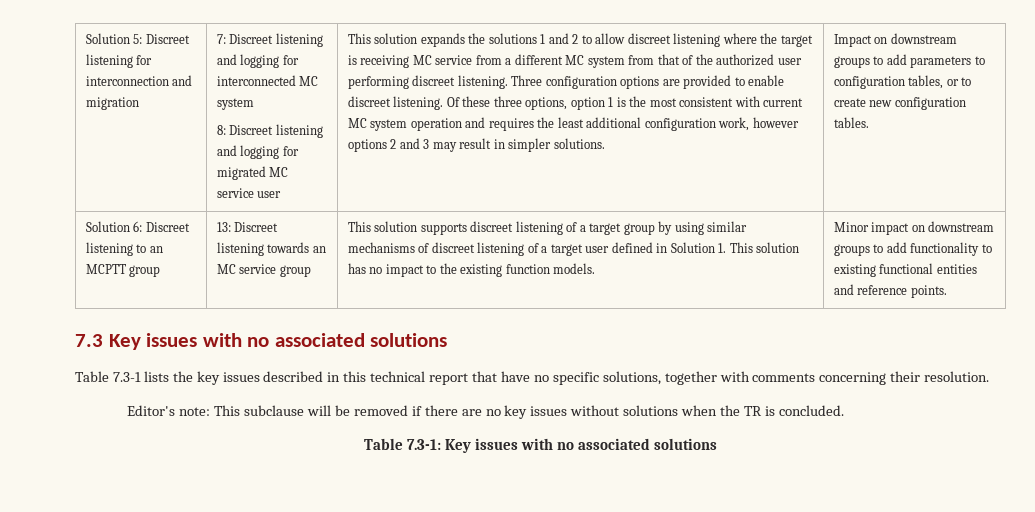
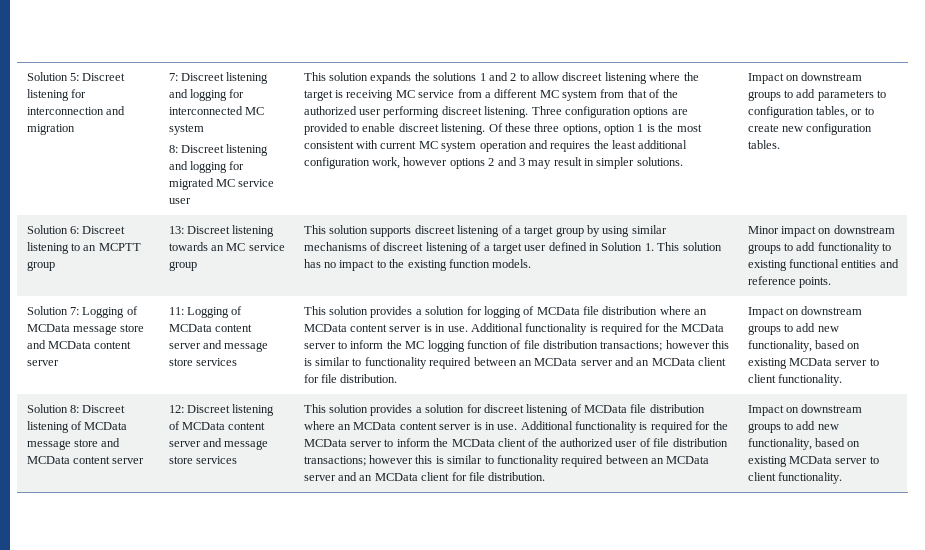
- 7.3 Key issues with no associated solutions
- Table 7.3-1 lists the key issues described in this technical report that have no specific solutions, together with comments concerning their resolution.
- Editor's note: This subclause will be removed if there are no key issues without solutions when the TR is concluded.
- Table 7.3-1: Key issues with no associated solutions
+ Solution 7: Logging of MCData message store and MCData content server | 11: Logging of MCData content server and message store services | This solution provides a solution for logging of MCData file distribution where an MCData content server is in use. Additional functionality is required for the MCData server to inform the MC logging function of file distribution transactions; however this is similar to functionality required between an MCData server and an MCData client for file distribution. | Impact on downstream groups to add new functionality, based on existing MCData server to client functionality.
+ Solution 8: Discreet listening of MCData message store and MCData content server | 12: Discreet listening of MCData content server and message store services | This solution provides a solution for discreet listening of MCData file distribution where an MCData content server is in use. Additional functionality is required for the MCData server to inform the MCData client of the authorized user of file distribution transactions; however this is similar to functionality required between an MCData server and an MCData client for file distribution. | Impact on downstream groups to add new functionality, based on existing MCData server to client functionality.

